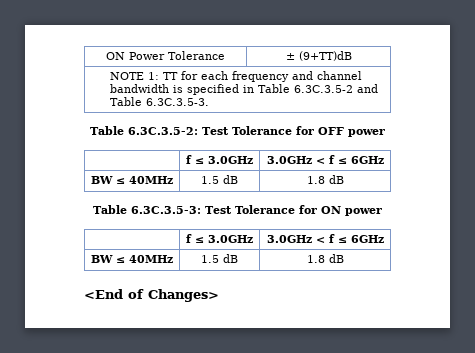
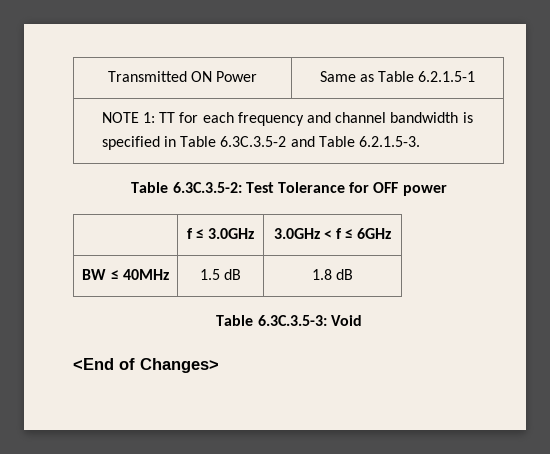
- ON Power Tolerance | ± (9+TT)dB
+ Transmitted ON Power | Same as Table 6.2.1.5-1
- NOTE 1: TT for each frequency and channel bandwidth is specified in Table 6.3C.3.5-2 and Table 6.3C.3.5-3.
+ NOTE 1: TT for each frequency and channel bandwidth is specified in Table 6.3C.3.5-2 and Table 6.2.1.5-3.
- Table 6.3C.3.5-3: Test Tolerance for ON power
- | f ≤ 3.0GHz | 3.0GHz < f ≤ 6GHz
- BW ≤ 40MHz | 1.5 dB | 1.8 dB
+ Table 6.3C.3.5-3: Void

